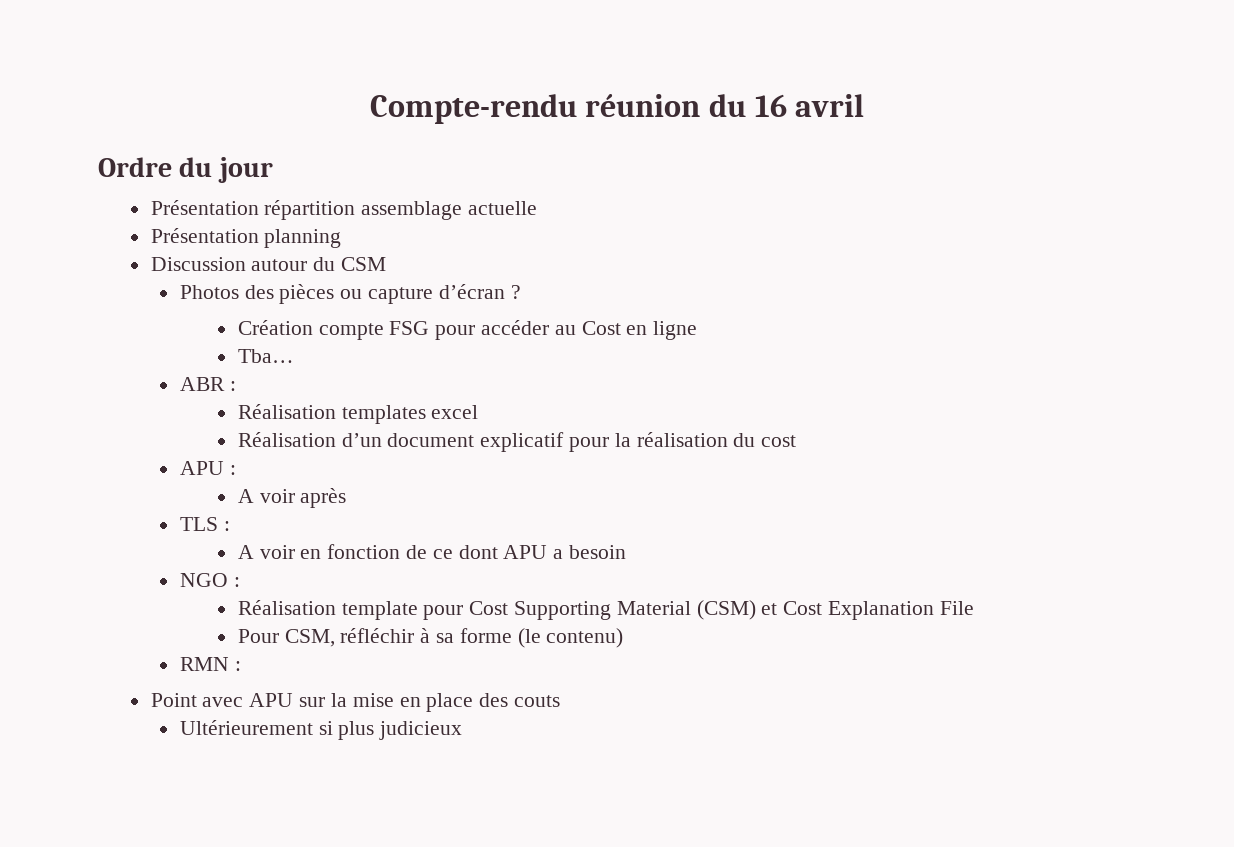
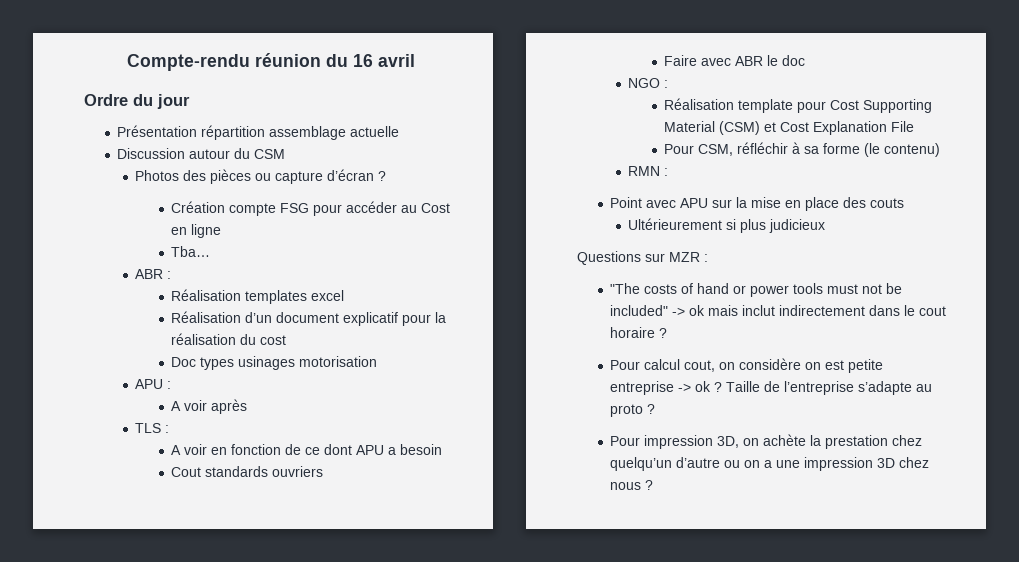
- Présentation planning
+ Doc types usinages motorisation
+ Cout standards ouvriers
+ Faire avec ABR le doc
+ Questions sur MZR :
+ "The costs of hand or power tools must not be included" -> ok mais inclut indirectement dans le cout horaire ?
+ Pour calcul cout, on considère on est petite entreprise -> ok ? Taille de l’entreprise s’adapte au proto ?
+ Pour impression 3D, on achète la prestation chez quelqu’un d’autre ou on a une impression 3D chez nous ?

